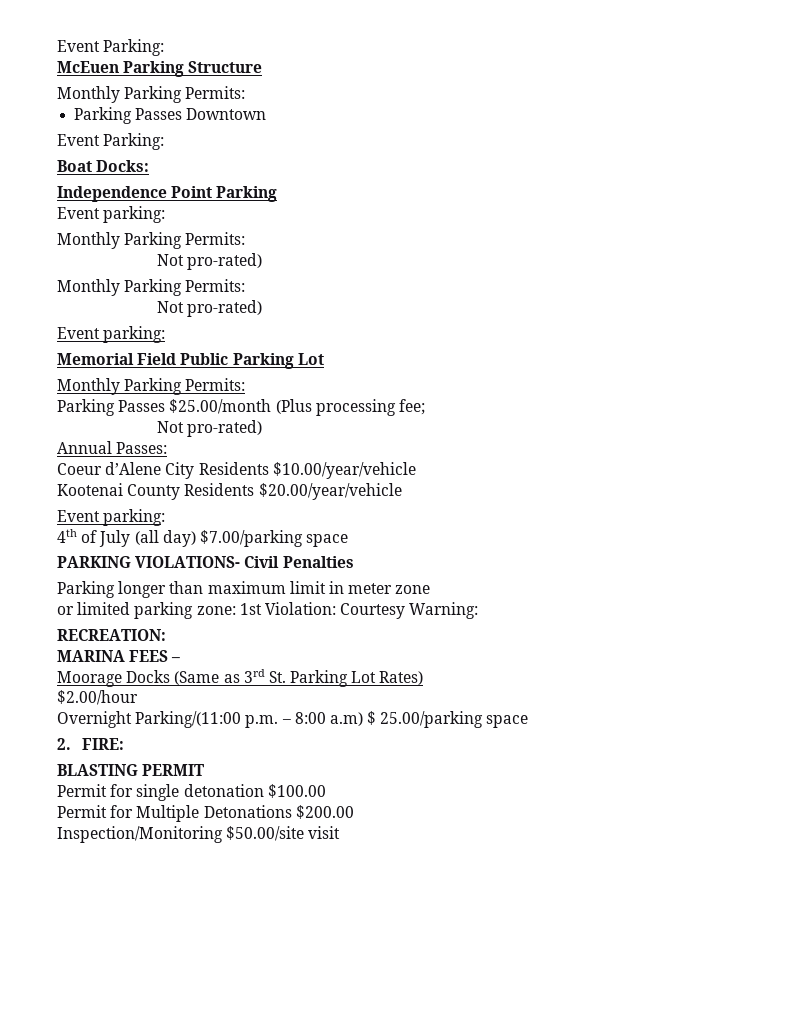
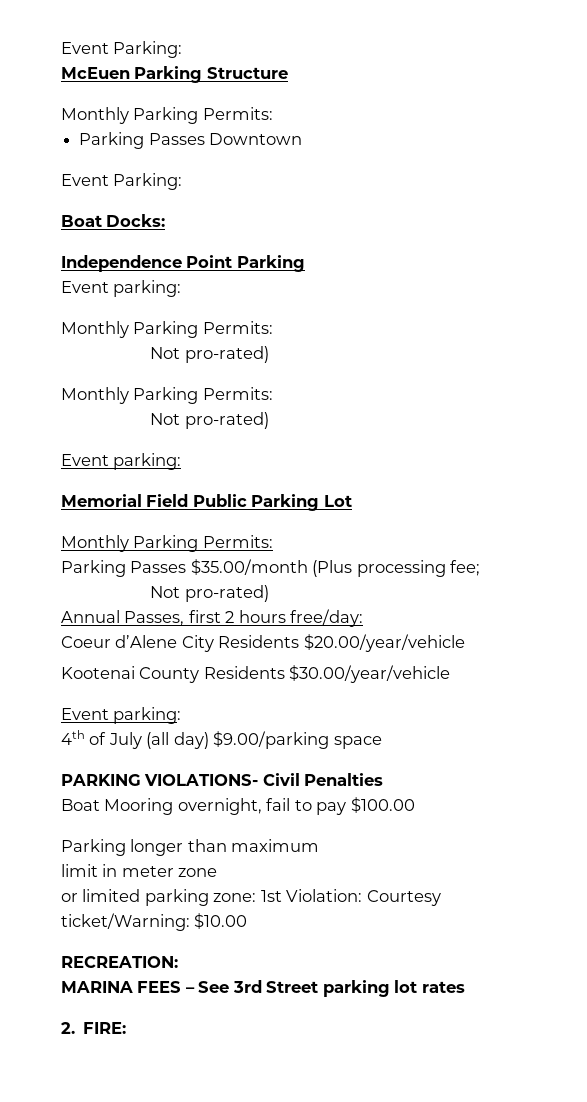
- Parking Passes $25.00/month (Plus processing fee;
+ Parking Passes $35.00/month (Plus processing fee;
- Annual Passes:
+ Annual Passes, first 2 hours free/day:
- Coeur d’Alene City Residents $10.00/year/vehicle
+ Coeur d’Alene City Residents $20.00/year/vehicle
- Kootenai County Residents $20.00/year/vehicle
+ Kootenai County Residents $30.00/year/vehicle
- 4th of July (all day) $7.00/parking space
+ 4th of July (all day) $9.00/parking space
+ Boat Mooring overnight, fail to pay $100.00
- Parking longer than maximum limit in meter zone
+ Parking longer than maximum
+ limit in meter zone
- or limited parking zone: 1st Violation: Courtesy Warning:
+ or limited parking zone: 1st Violation: Courtesy ticket/Warning: $10.00
- MARINA FEES –
- Moorage Docks (Same as 3rd St. Parking Lot Rates)
- $2.00/hour
- Overnight Parking/(11:00 p.m. – 8:00 a.m) $ 25.00/parking space
+ MARINA FEES – See 3rd Street parking lot rates
  2. FIRE:
- BLASTING PERMIT
- Permit for single detonation $100.00
- Permit for Multiple Detonations $200.00
- Inspection/Monitoring $50.00/site visit

